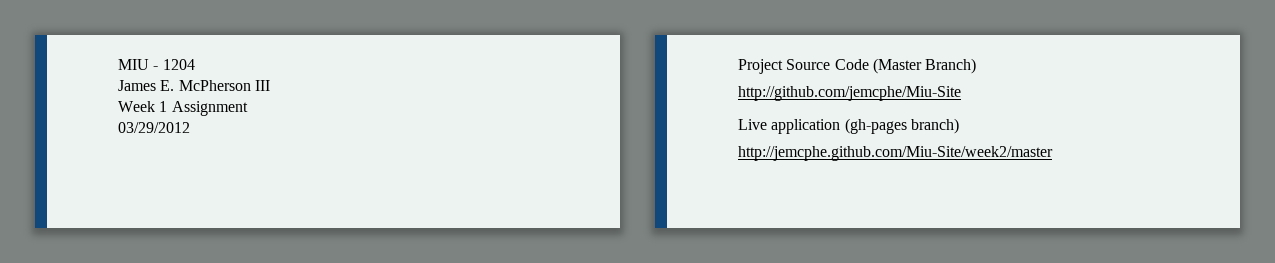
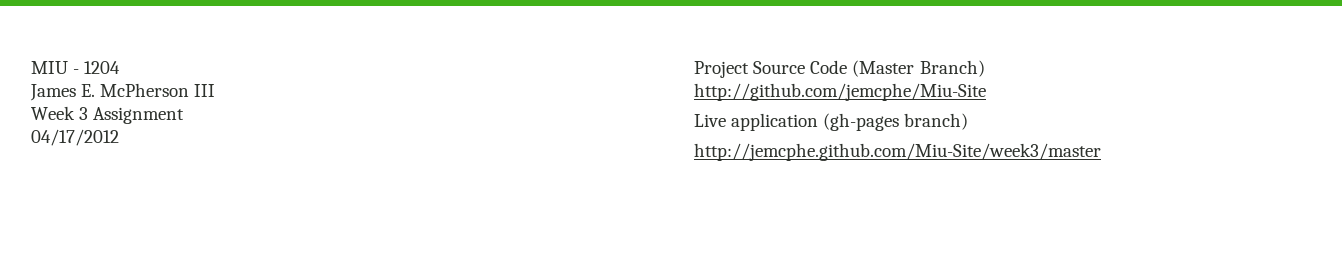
- Week 1 Assignment
+ Week 3 Assignment
- 03/29/2012
+ 04/17/2012
- http://jemcphe.github.com/Miu-Site/week2/master
+ http://jemcphe.github.com/Miu-Site/week3/master

